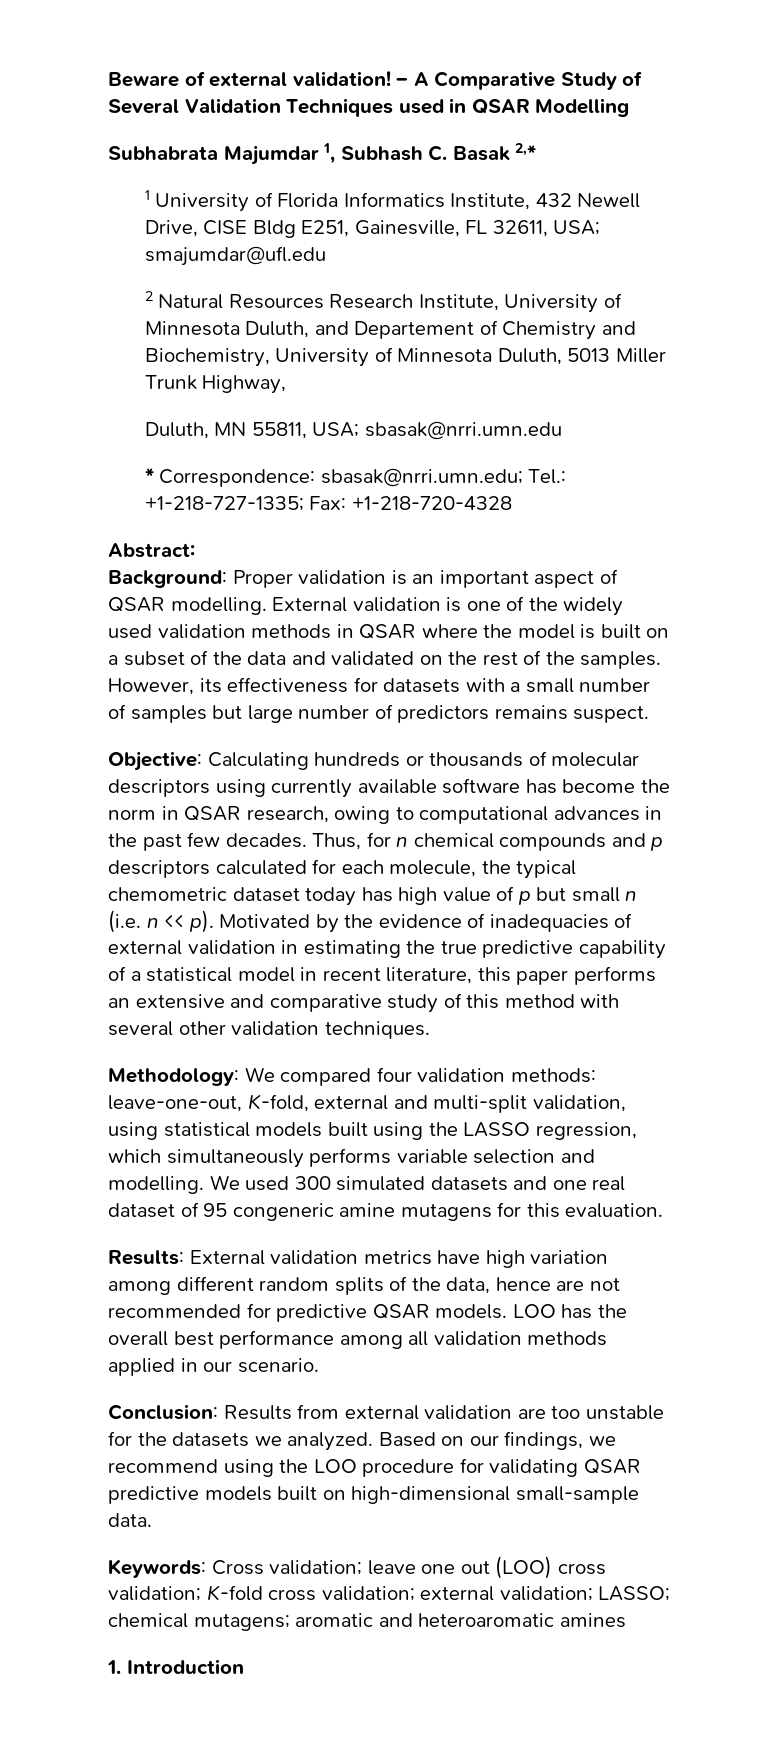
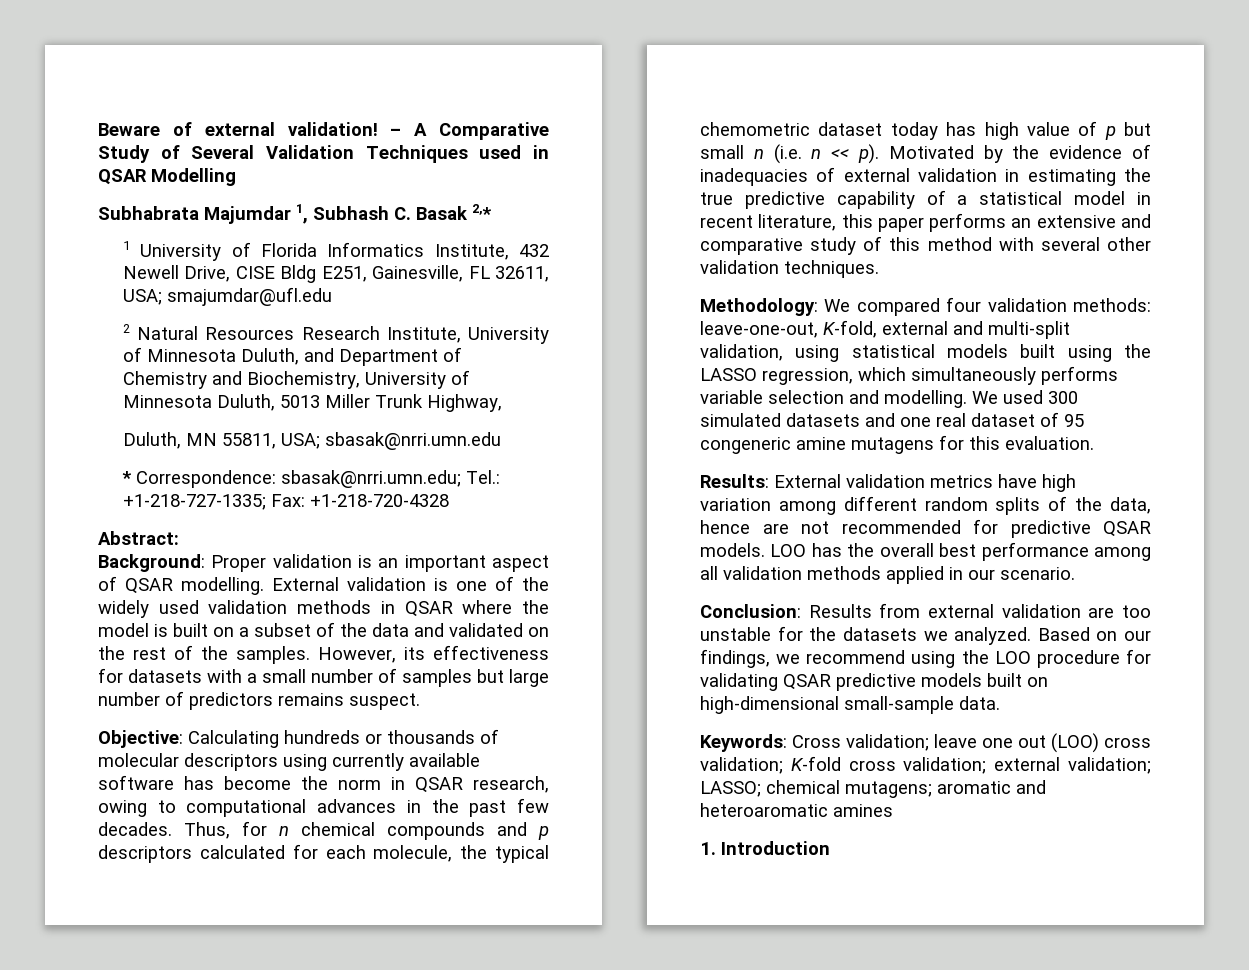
- 2 Natural Resources Research Institute, University of Minnesota Duluth, and Departement of Chemistry and Biochemistry, University of Minnesota Duluth, 5013 Miller Trunk Highway,
+ 2 Natural Resources Research Institute, University of Minnesota Duluth, and Department of Chemistry and Biochemistry, University of Minnesota Duluth, 5013 Miller Trunk Highway,

